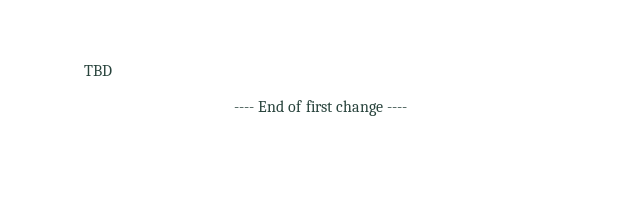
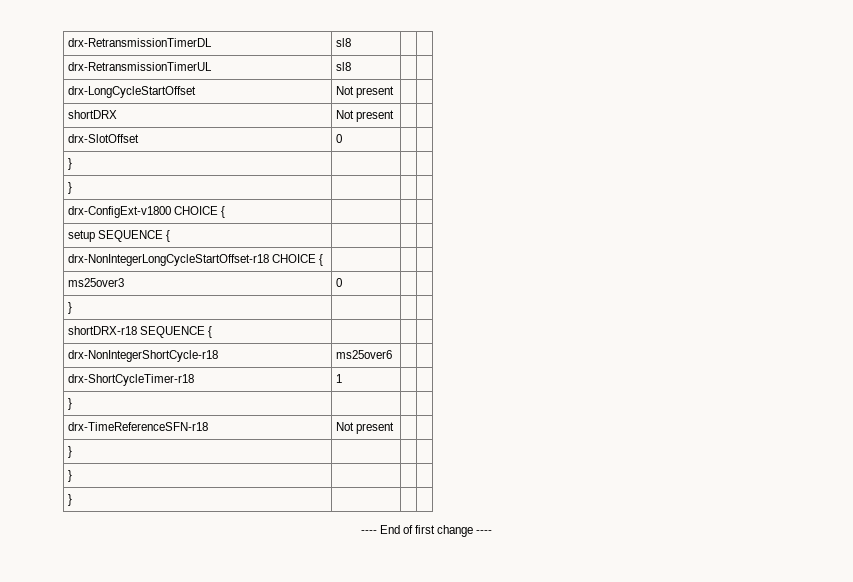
- TBD
+ drx-RetransmissionTimerDL | sl8 | |
+ drx-RetransmissionTimerUL | sl8 | |
+ drx-LongCycleStartOffset | Not present | |
+ shortDRX | Not present | |
+ drx-SlotOffset | 0 | |
+ } | | |
+ } | | |
+ drx-ConfigExt-v1800 CHOICE { | | |
+ setup SEQUENCE { | | |
+ drx-NonIntegerLongCycleStartOffset-r18 CHOICE { | | |
+ ms25over3 | 0 | |
+ } | | |
+ shortDRX-r18 SEQUENCE { | | |
+ drx-NonIntegerShortCycle-r18 | ms25over6 | |
+ drx-ShortCycleTimer-r18 | 1 | |
+ } | | |
+ drx-TimeReferenceSFN-r18 | Not present | |
+ } | | |
+ } | | |
+ } | | |

